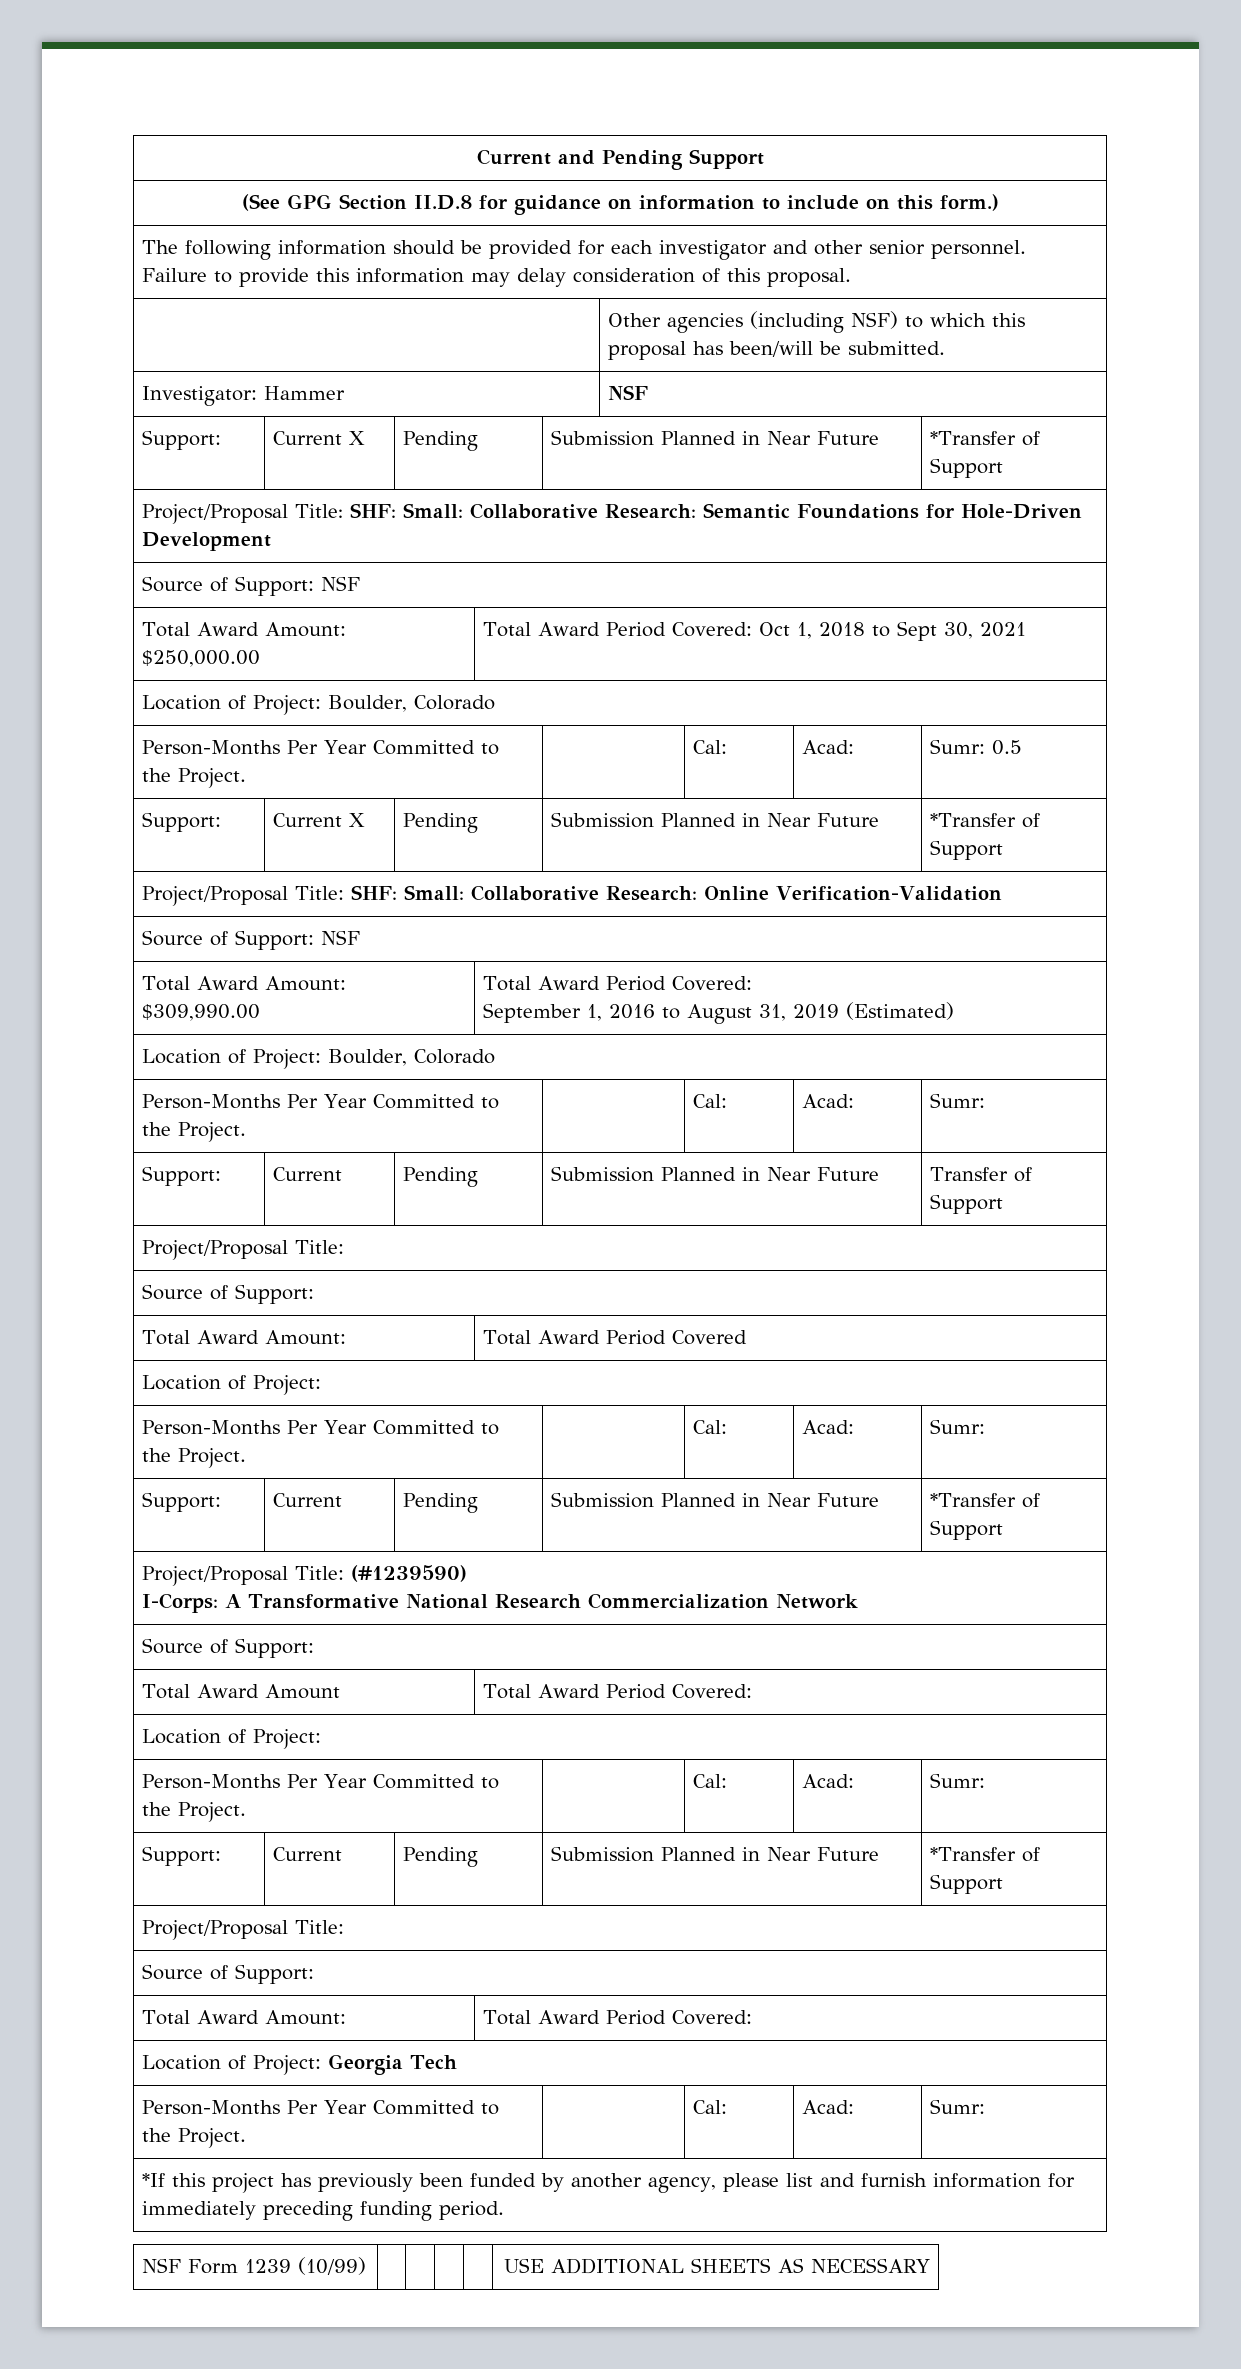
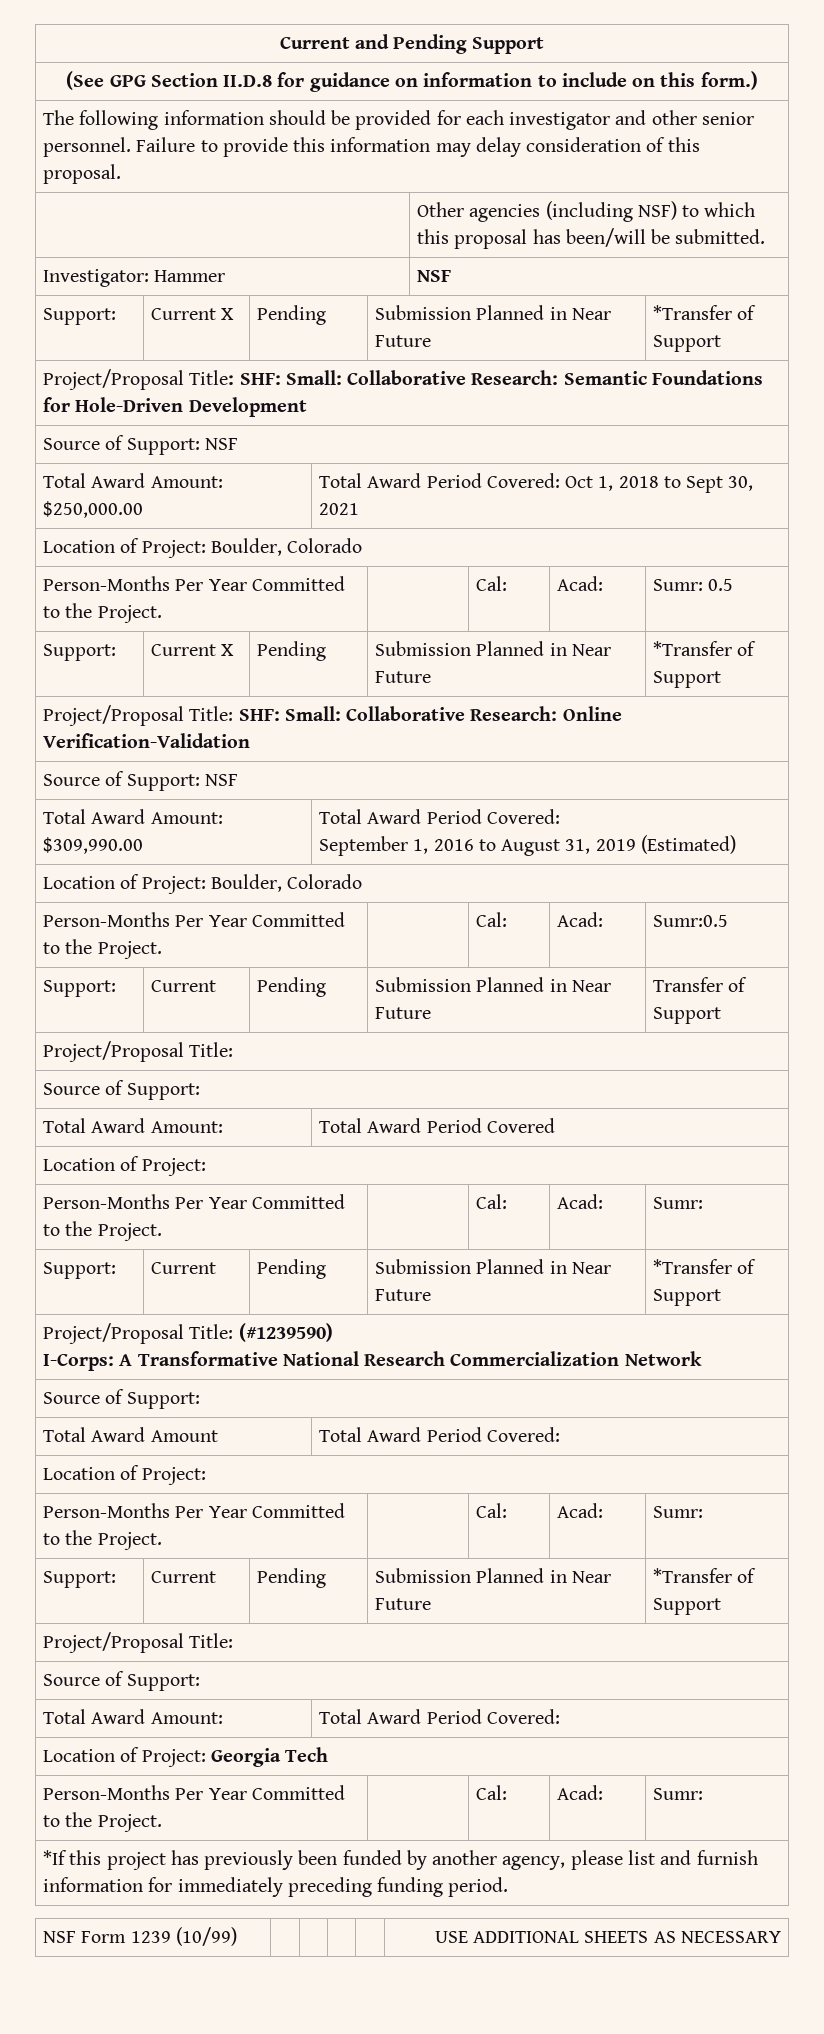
  Total Award Amount: $309,990.00 | Total Award Period Covered:
  September 1, 2016 to August 31, 2019 (Estimated)
  Location of Project: Boulder, Colorado
- Person-Months Per Year Committed to the Project. | | Cal: | Acad: | Sumr:
+ Person-Months Per Year Committed to the Project. | | Cal: | Acad: | Sumr:0.5

